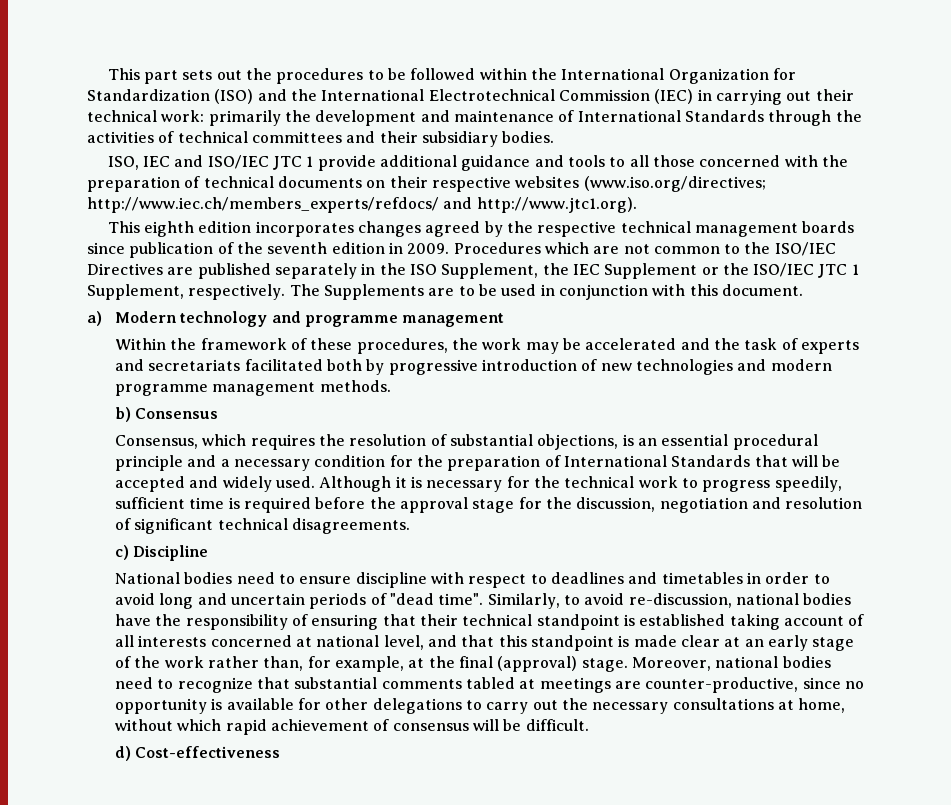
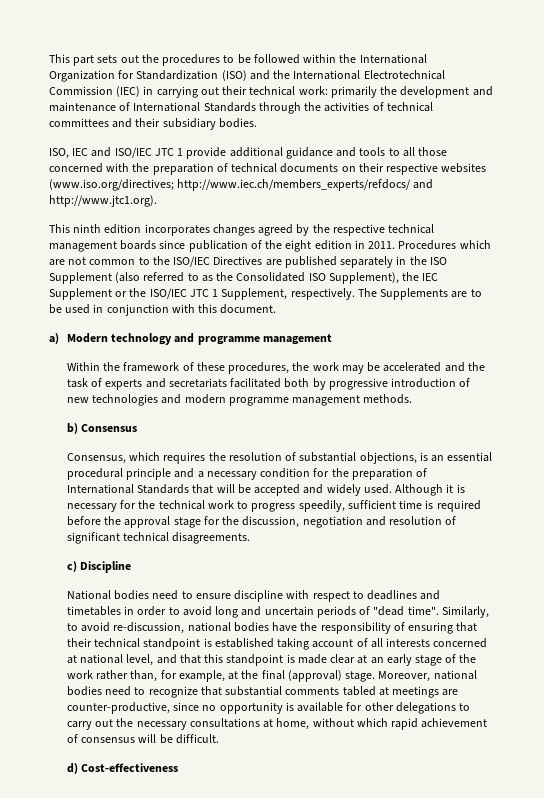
- This eighth edition incorporates changes agreed by the respective technical management boards since publication of the seventh edition in 2009.
+ This ninth edition incorporates changes agreed by the respective technical management boards since publication of the eight edition in 2011.
- Procedures which are not common to the ISO/IEC Directives are published separately in the ISO Supplement, the IEC Supplement or the ISO/IEC JTC 1 Supplement, respectively.
+ Procedures which are not common to the ISO/IEC Directives are published separately in the ISO Supplement (also referred to as the Consolidated ISO Supplement), the IEC Supplement or the ISO/IEC JTC 1 Supplement, respectively.

